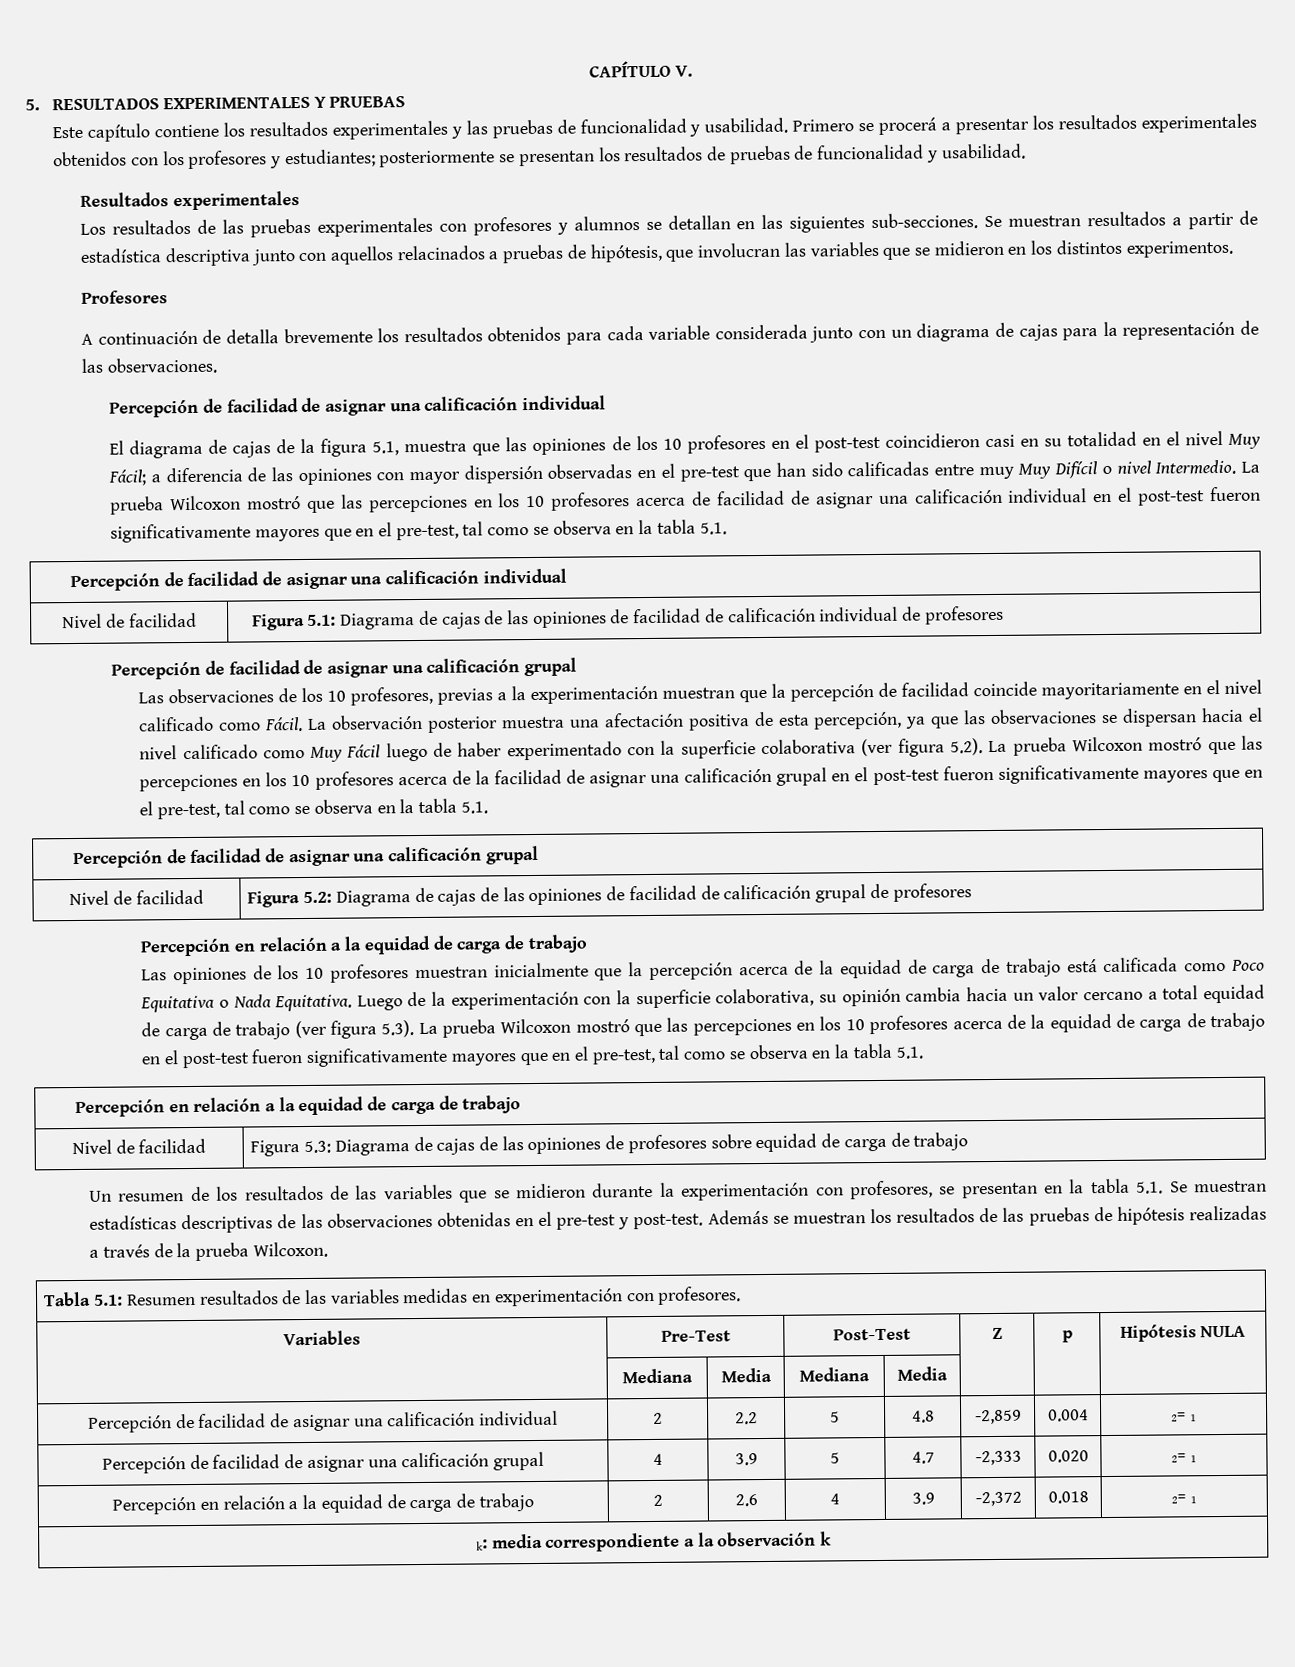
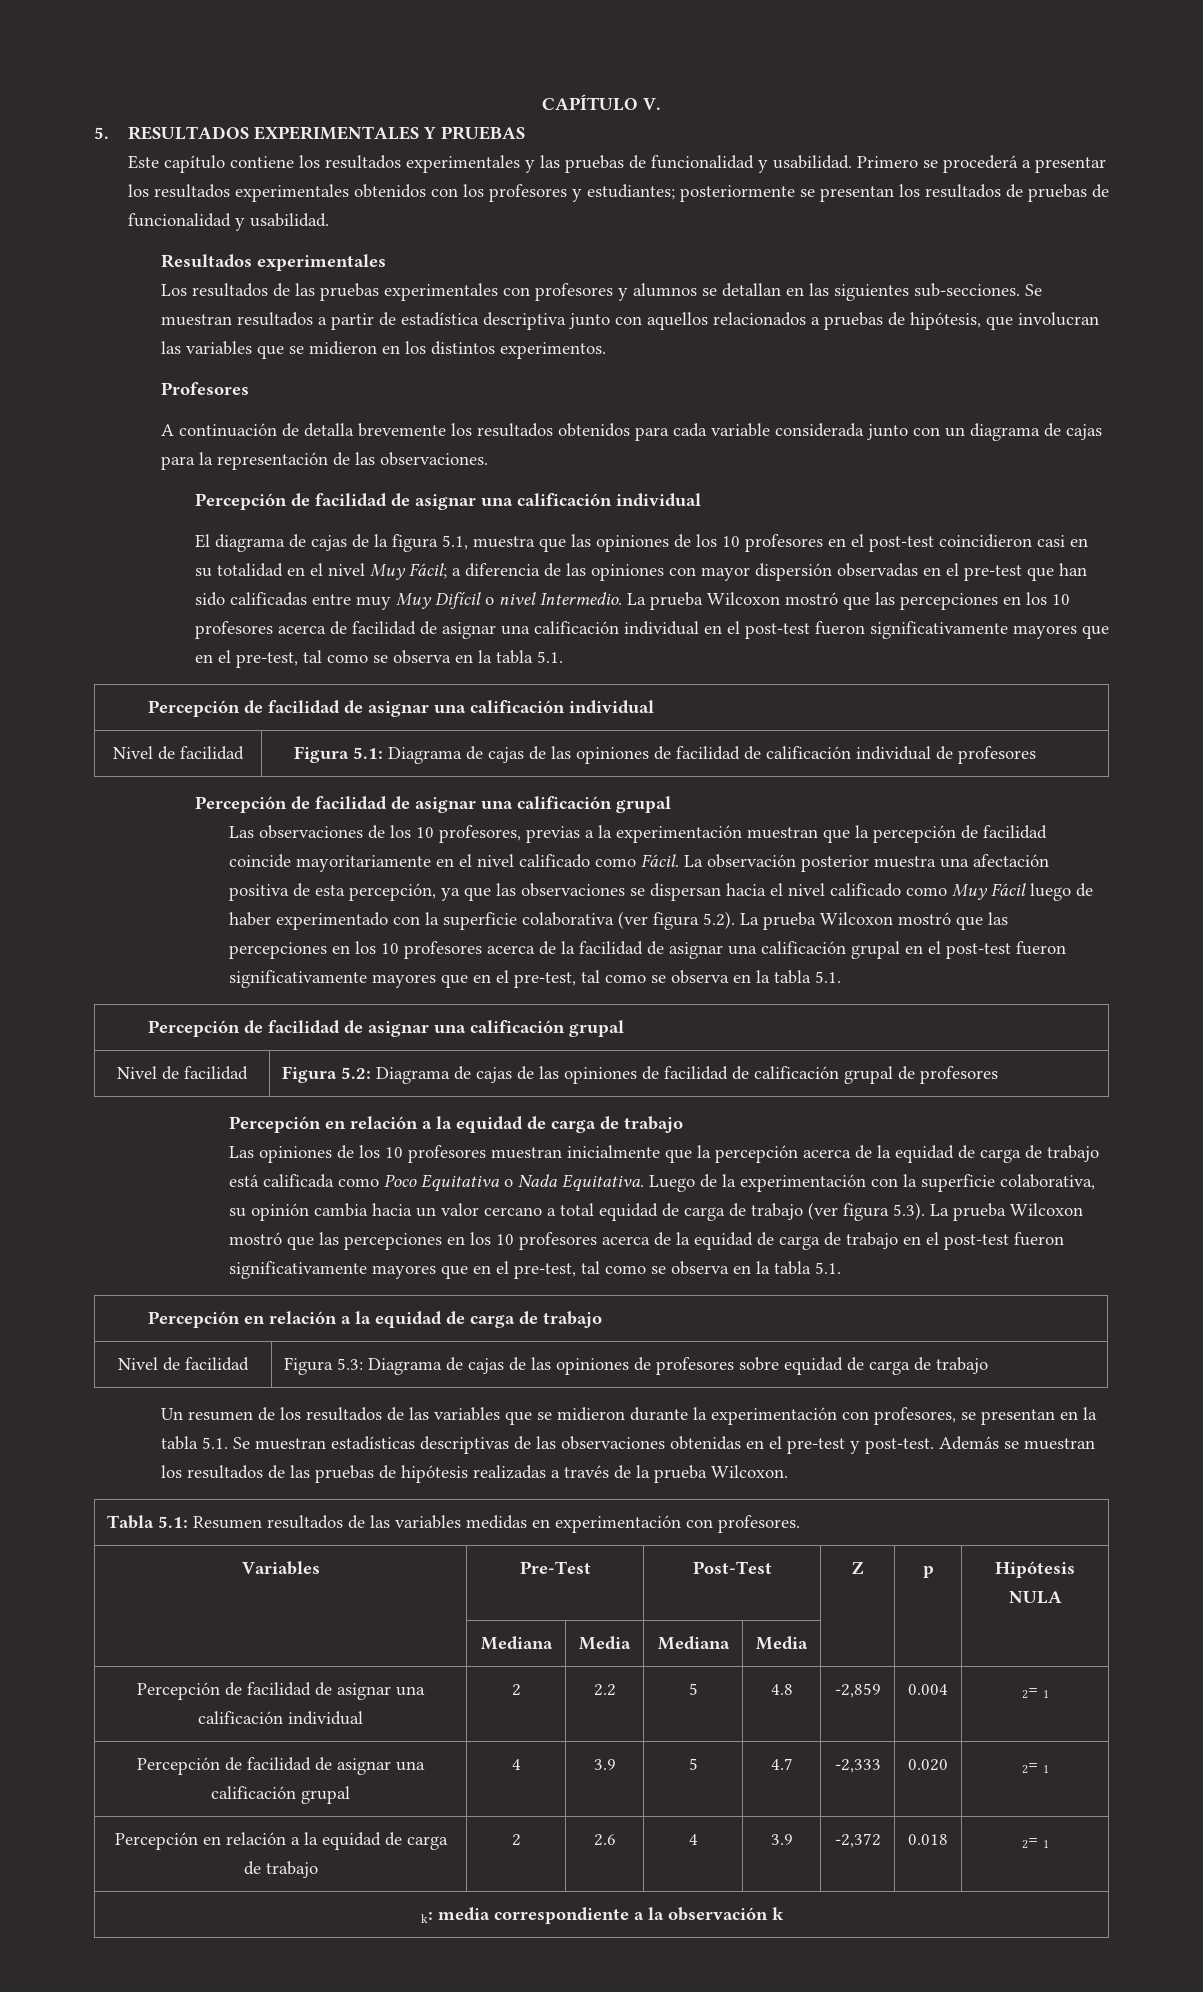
- Primero se procerá a presentar los resultados experimentales obtenidos con los profesores y estudiantes; posteriormente se presentan los resultados de pruebas de funcionalidad y usabilidad.
+ Primero se procederá a presentar los resultados experimentales obtenidos con los profesores y estudiantes; posteriormente se presentan los resultados de pruebas de funcionalidad y usabilidad.
- Se muestran resultados a partir de estadística descriptiva junto con aquellos relacinados a pruebas de hipótesis, que involucran las variables que se midieron en los distintos experimentos.
+ Se muestran resultados a partir de estadística descriptiva junto con aquellos relacionados a pruebas de hipótesis, que involucran las variables que se midieron en los distintos experimentos.

